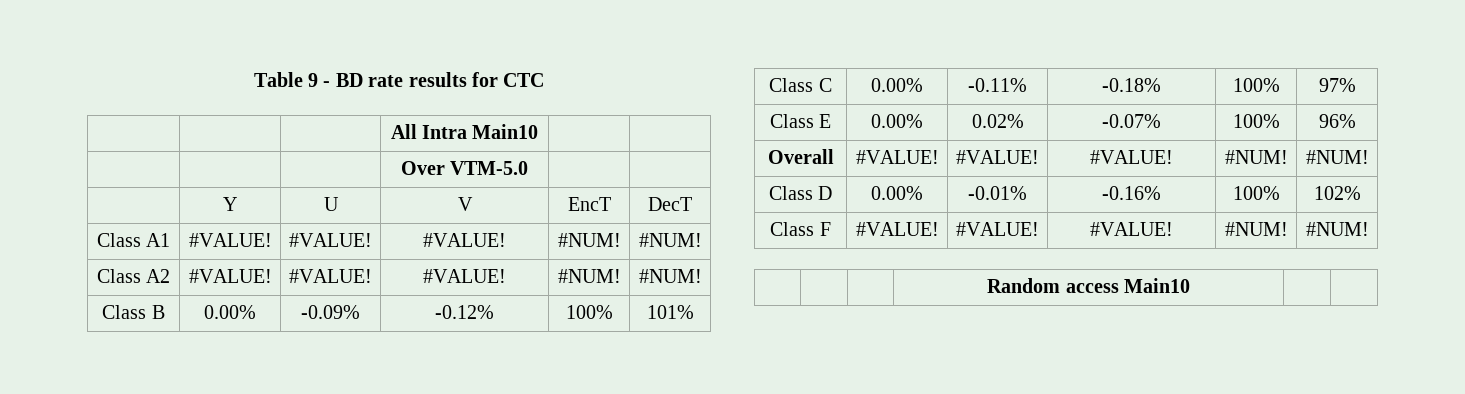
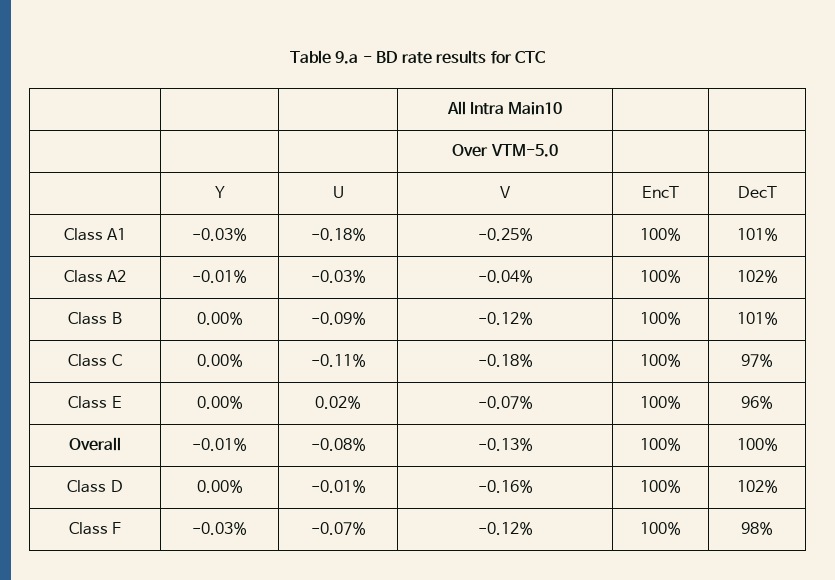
- Table 9 - BD rate results for CTC
+ Table 9.a - BD rate results for CTC
- Class A1 | #VALUE! | #VALUE! | #VALUE! | #NUM! | #NUM!
- Class A2 | #VALUE! | #VALUE! | #VALUE! | #NUM! | #NUM!
+ Class A1 | -0.03% | -0.18% | -0.25% | 100% | 101%
+ Class A2 | -0.01% | -0.03% | -0.04% | 100% | 102%
- Overall | #VALUE! | #VALUE! | #VALUE! | #NUM! | #NUM!
+ Overall | -0.01% | -0.08% | -0.13% | 100% | 100%
- Class F | #VALUE! | #VALUE! | #VALUE! | #NUM! | #NUM!
- | | | Random access Main10 | |
+ Class F | -0.03% | -0.07% | -0.12% | 100% | 98%

